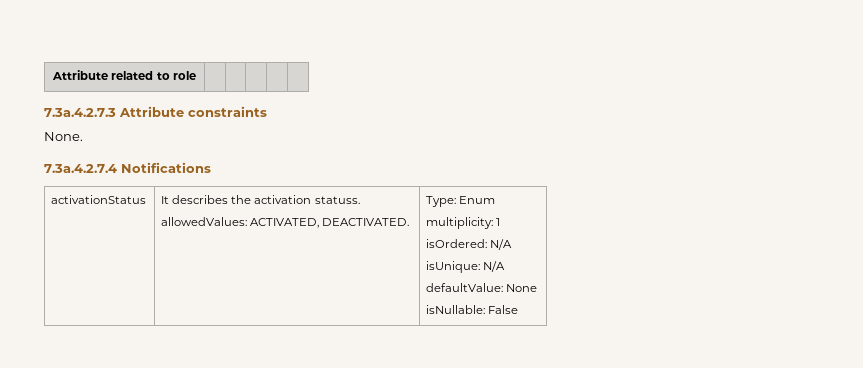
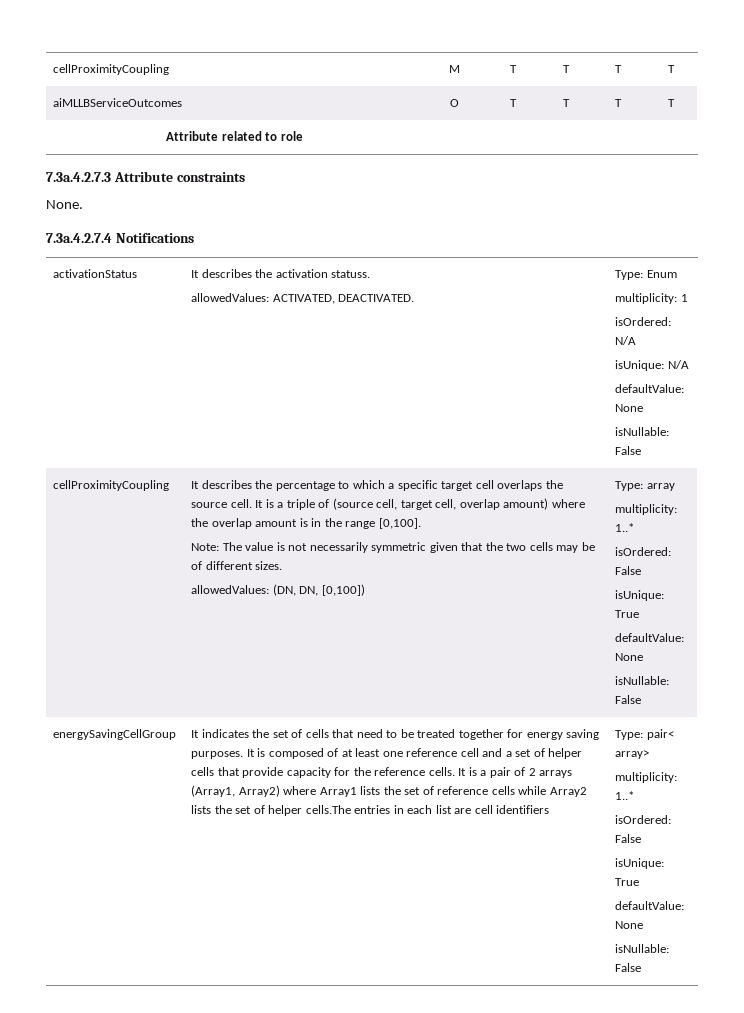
+ cellProximityCoupling | M | T | T | T | T
+ aiMLLBServiceOutcomes | O | T | T | T | T
+ cellProximityCoupling | It describes the percentage to which a specific target cell overlaps the source cell. It is a triple of (source cell, target cell, overlap amount) where the overlap amount is in the range [0,100].
+ Note: The value is not necessarily symmetric given that the two cells may be of different sizes.
+ allowedValues: (DN, DN, [0,100]) | Type: array
+ multiplicity: 1..*
+ isOrdered: False
+ isUnique: True
+ defaultValue: None
+ isNullable: False
+ energySavingCellGroup | It indicates the set of cells that need to be treated together for energy saving purposes. It is composed of at least one reference cell and a set of helper cells that provide capacity for the reference cells. It is a pair of 2 arrays (Array1, Array2) where Array1 lists the set of reference cells while Array2 lists the set of helper cells.The entries in each list are cell identifiers | Type: pair< array>
+ multiplicity: 1..*
+ isOrdered: False
+ isUnique: True
+ defaultValue: None
+ isNullable: False

